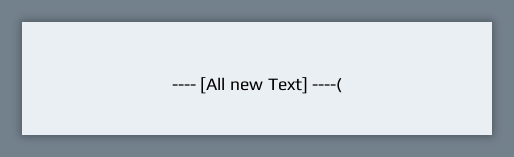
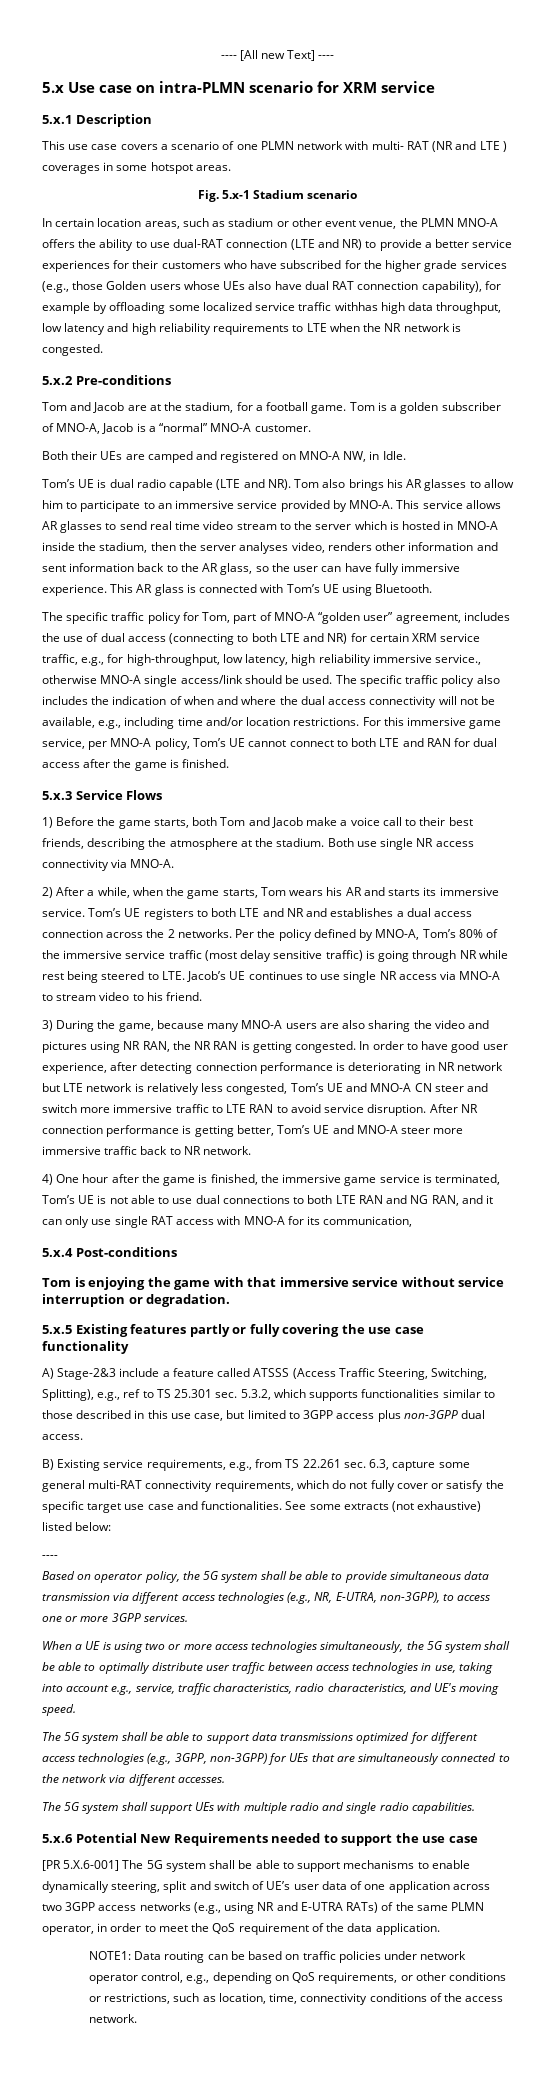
- ---- [All new Text] ----(
+ ---- [All new Text] ----
+ 5.x Use case on intra-PLMN scenario for XRM service
+ 5.x.1 Description
+ This use case covers a scenario of one PLMN network with multi- RAT (NR and LTE ) coverages in some hotspot areas.
+ Fig. 5.x-1 Stadium scenario
+ In certain location areas, such as stadium or other event venue, the PLMN MNO-A offers the ability to use dual-RAT connection (LTE and NR) to provide a better service experiences for their customers who have subscribed for the higher grade services (e.g., those Golden users whose UEs also have dual RAT connection capability), for example by offloading some localized service traffic withhas high data throughput, low latency and high reliability requirements to LTE when the NR network is congested.
+ 5.x.2 Pre-conditions
+ Tom and Jacob are at the stadium, for a football game. Tom is a golden subscriber of MNO-A, Jacob is a “normal” MNO-A customer.
+ Both their UEs are camped and registered on MNO-A NW, in Idle.
+ Tom’s UE is dual radio capable (LTE and NR). Tom also brings his AR glasses to allow him to participate to an immersive service provided by MNO-A. This service allows AR glasses to send real time video stream to the server which is hosted in MNO-A inside the stadium, then the server analyses video, renders other information and sent information back to the AR glass, so the user can have fully immersive experience. This AR glass is connected with Tom’s UE using Bluetooth.
+ The specific traffic policy for Tom, part of MNO-A “golden user” agreement, includes the use of dual access (connecting to both LTE and NR) for certain XRM service traffic, e.g., for high-throughput, low latency, high reliability immersive service., otherwise MNO-A single access/link should be used. The specific traffic policy also includes the indication of when and where the dual access connectivity will not be available, e.g., including time and/or location restrictions. For this immersive game service, per MNO-A policy, Tom’s UE cannot connect to both LTE and RAN for dual access after the game is finished.
+ 5.x.3 Service Flows
+ 1) Before the game starts, both Tom and Jacob make a voice call to their best friends, describing the atmosphere at the stadium. Both use single NR access connectivity via MNO-A.
+ 2) After a while, when the game starts, Tom wears his AR and starts its immersive service. Tom’s UE registers to both LTE and NR and establishes a dual access connection across the 2 networks. Per the policy defined by MNO-A, Tom’s 80% of the immersive service traffic (most delay sensitive traffic) is going through NR while rest being steered to LTE. Jacob’s UE continues to use single NR access via MNO-A to stream video to his friend.
+ 3) During the game, because many MNO-A users are also sharing the video and pictures using NR RAN, the NR RAN is getting congested. In order to have good user experience, after detecting connection performance is deteriorating in NR network but LTE network is relatively less congested, Tom’s UE and MNO-A CN steer and switch more immersive traffic to LTE RAN to avoid service disruption. After NR connection performance is getting better, Tom’s UE and MNO-A steer more immersive traffic back to NR network.
+ 4) One hour after the game is finished, the immersive game service is terminated, Tom’s UE is not able to use dual connections to both LTE RAN and NG RAN, and it can only use single RAT access with MNO-A for its communication,
+ 5.x.4 Post-conditions
+ Tom is enjoying the game with that immersive service without service interruption or degradation.
+ 5.x.5 Existing features partly or fully covering the use case functionality
+ A) Stage-2&3 include a feature called ATSSS (Access Traffic Steering, Switching, Splitting), e.g., ref to TS 25.301 sec. 5.3.2, which supports functionalities similar to those described in this use case, but limited to 3GPP access plus non-3GPP dual access.
+ B) Existing service requirements, e.g., from TS 22.261 sec. 6.3, capture some general multi-RAT connectivity requirements, which do not fully cover or satisfy the specific target use case and functionalities. See some extracts (not exhaustive) listed below:
+ ----
+ Based on operator policy, the 5G system shall be able to provide simultaneous data transmission via different access technologies (e.g., NR, E-UTRA, non-3GPP), to access one or more 3GPP services.
+ When a UE is using two or more access technologies simultaneously, the 5G system shall be able to optimally distribute user traffic between access technologies in use, taking into account e.g., service, traffic characteristics, radio characteristics, and UE's moving speed.
+ The 5G system shall be able to support data transmissions optimized for different access technologies (e.g., 3GPP, non-3GPP) for UEs that are simultaneously connected to the network via different accesses.
+ The 5G system shall support UEs with multiple radio and single radio capabilities.
+ 5.x.6 Potential New Requirements needed to support the use case
+ [PR 5.X.6-001] The 5G system shall be able to support mechanisms to enable dynamically steering, split and switch of UE’s user data of one application across two 3GPP access networks (e.g., using NR and E-UTRA RATs) of the same PLMN operator, in order to meet the QoS requirement of the data application.
+ NOTE1: Data routing can be based on traffic policies under network operator control, e.g., depending on QoS requirements, or other conditions or restrictions, such as location, time, connectivity conditions of the access network.

